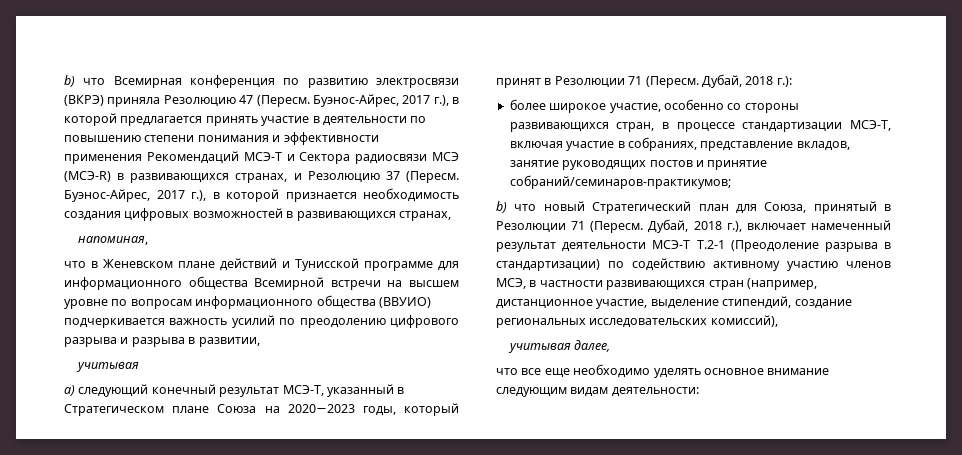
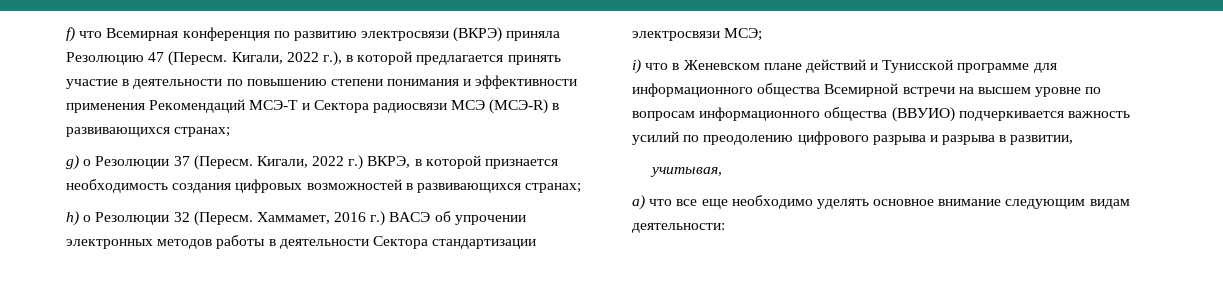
- b) что Всемирная конференция по развитию электросвязи (ВКРЭ) приняла Резолюцию 47 (Пересм.
+ f) что Всемирная конференция по развитию электросвязи (ВКРЭ) приняла Резолюцию 47 (Пересм.
- Буэнос-Айрес, 2017 г.), в которой предлагается принять участие в деятельности по повышению степени понимания и эффективности применения Рекомендаций МСЭ-Т и Сектора радиосвязи МСЭ (МСЭ-R) в развивающихся странах, и Резолюцию 37 (Пересм. Буэнос-Айрес, 2017 г.), в которой признается необходимость создания цифровых возможностей в развивающихся странах,
- напоминая,
- что в Женевском плане действий и Тунисской программе для информационного общества Всемирной встречи на высшем уровне по вопросам информационного общества (ВВУИО) подчеркивается важность усилий по преодолению цифрового разрыва и разрыва в развитии,
- учитывая
+ Кигали, 2022 г.), в которой предлагается принять участие в деятельности по повышению степени понимания и эффективности применения Рекомендаций МСЭ-Т и Сектора радиосвязи МСЭ (МСЭ-R) в развивающихся странах;
+ g) о Резолюции 37 (Пересм. Кигали, 2022 г.) ВКРЭ, в которой признается необходимость создания цифровых возможностей в развивающихся странах;
+ h) о Резолюции 32 (Пересм. Хаммамет, 2016 г.) ВАСЭ об упрочении электронных методов работы в деятельности Сектора стандартизации электросвязи МСЭ;
+ i) что в Женевском плане действий и Тунисской программе для информационного общества Всемирной встречи на высшем уровне по вопросам информационного общества (ВВУИО) подчеркивается важность усилий по преодолению цифрового разрыва и разрыва в развитии,
+ учитывая,
- a) следующий конечный результат МСЭ-Т, указанный в Стратегическом плане Союза на 2020−2023 годы, который принят в Резолюции 71 (Пересм. Дубай, 2018 г.):
- более широкое участие, особенно со стороны развивающихся стран, в процессе стандартизации МСЭ-Т, включая участие в собраниях, представление вкладов, занятие руководящих постов и принятие собраний/семинаров-практикумов;
- b) что новый Стратегический план для Союза, принятый в Резолюции 71 (Пересм. Дубай, 2018 г.), включает намеченный результат деятельности МСЭ-Т T.2-1 (Преодоление разрыва в стандартизации) по содействию активному участию членов МСЭ, в частности развивающихся стран (например, дистанционное участие, выделение стипендий, создание региональных исследовательских комиссий),
- учитывая далее,
- что все еще необходимо уделять основное внимание следующим видам деятельности:
+ a) что все еще необходимо уделять основное внимание следующим видам деятельности:

